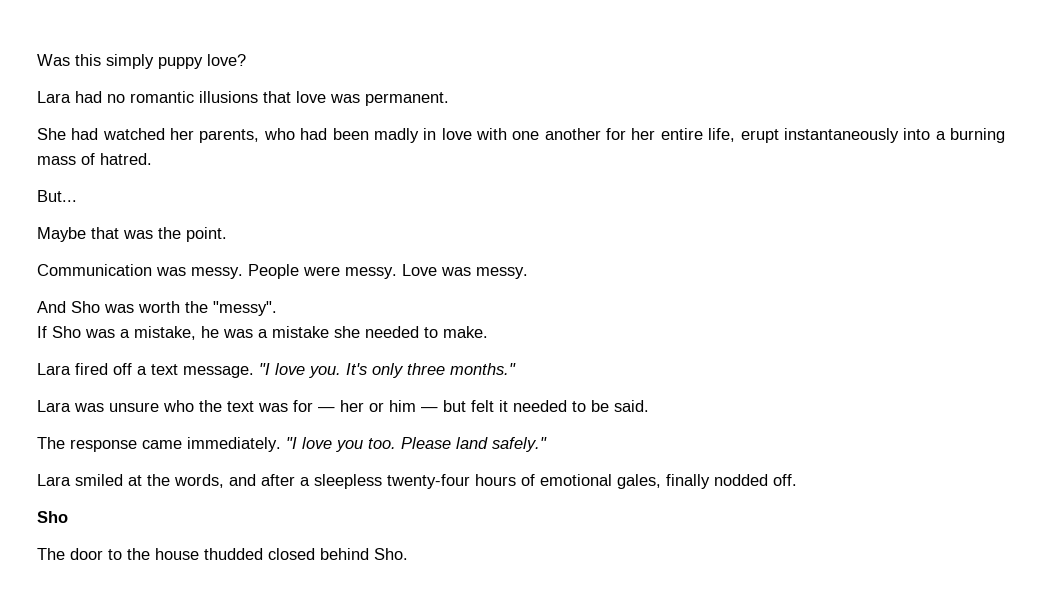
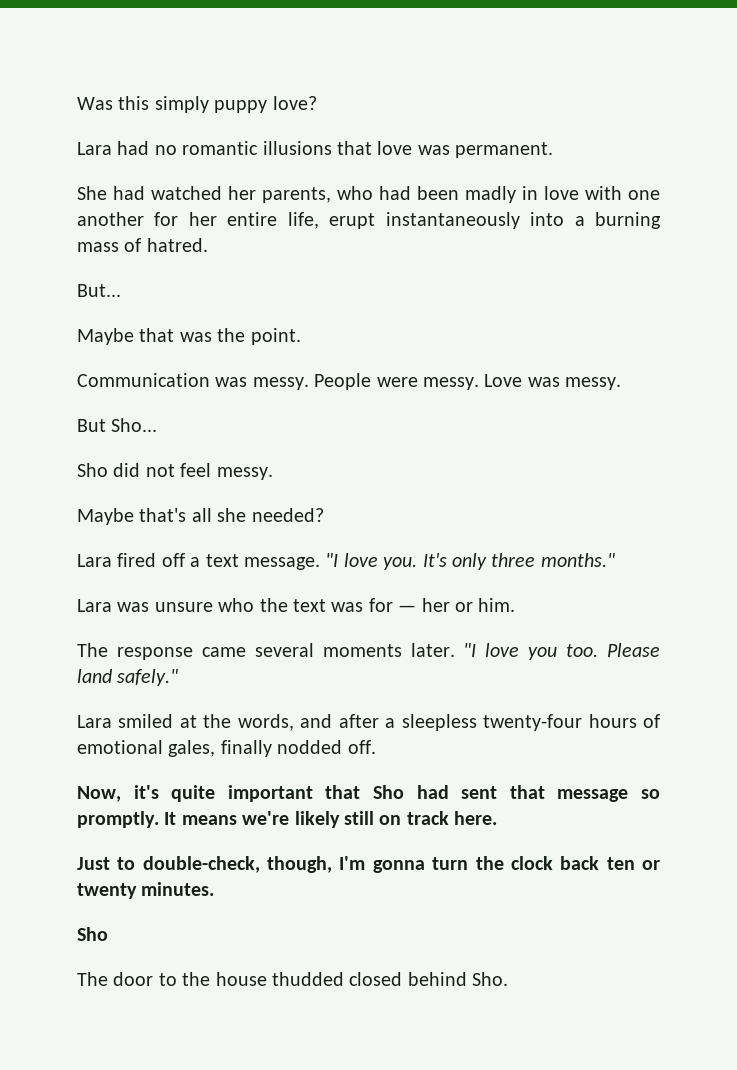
- And Sho was worth the "messy".
- If Sho was a mistake, he was a mistake she needed to make.
+ But Sho...
+ Sho did not feel messy.
+ Maybe that's all she needed?
- Lara was unsure who the text was for — her or him — but felt it needed to be said.
+ Lara was unsure who the text was for — her or him.
- The response came immediately.
+ The response came several moments later.
+ Now, it's quite important that Sho had sent that message so promptly. It means we're likely still on track here.
+ Just to double-check, though, I'm gonna turn the clock back ten or twenty minutes.

